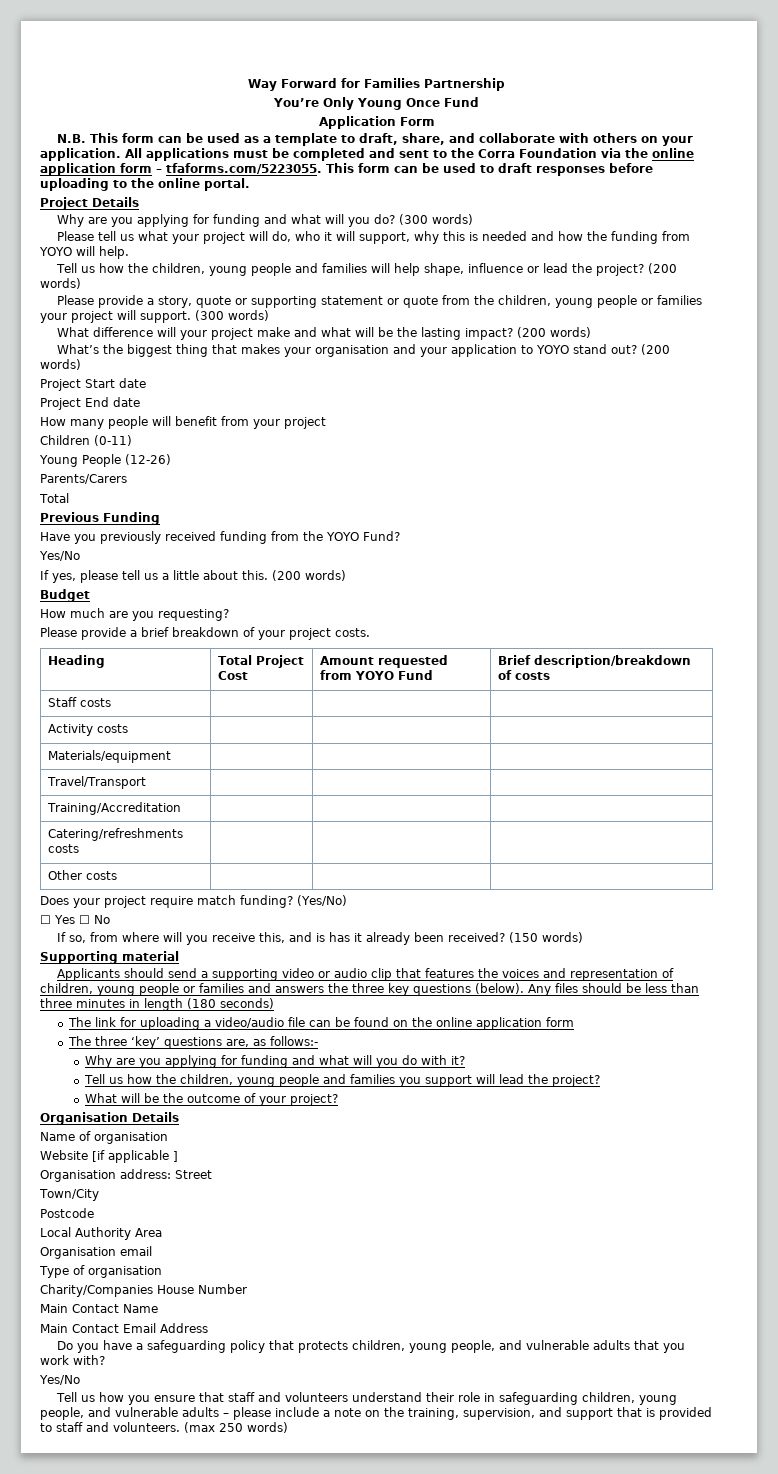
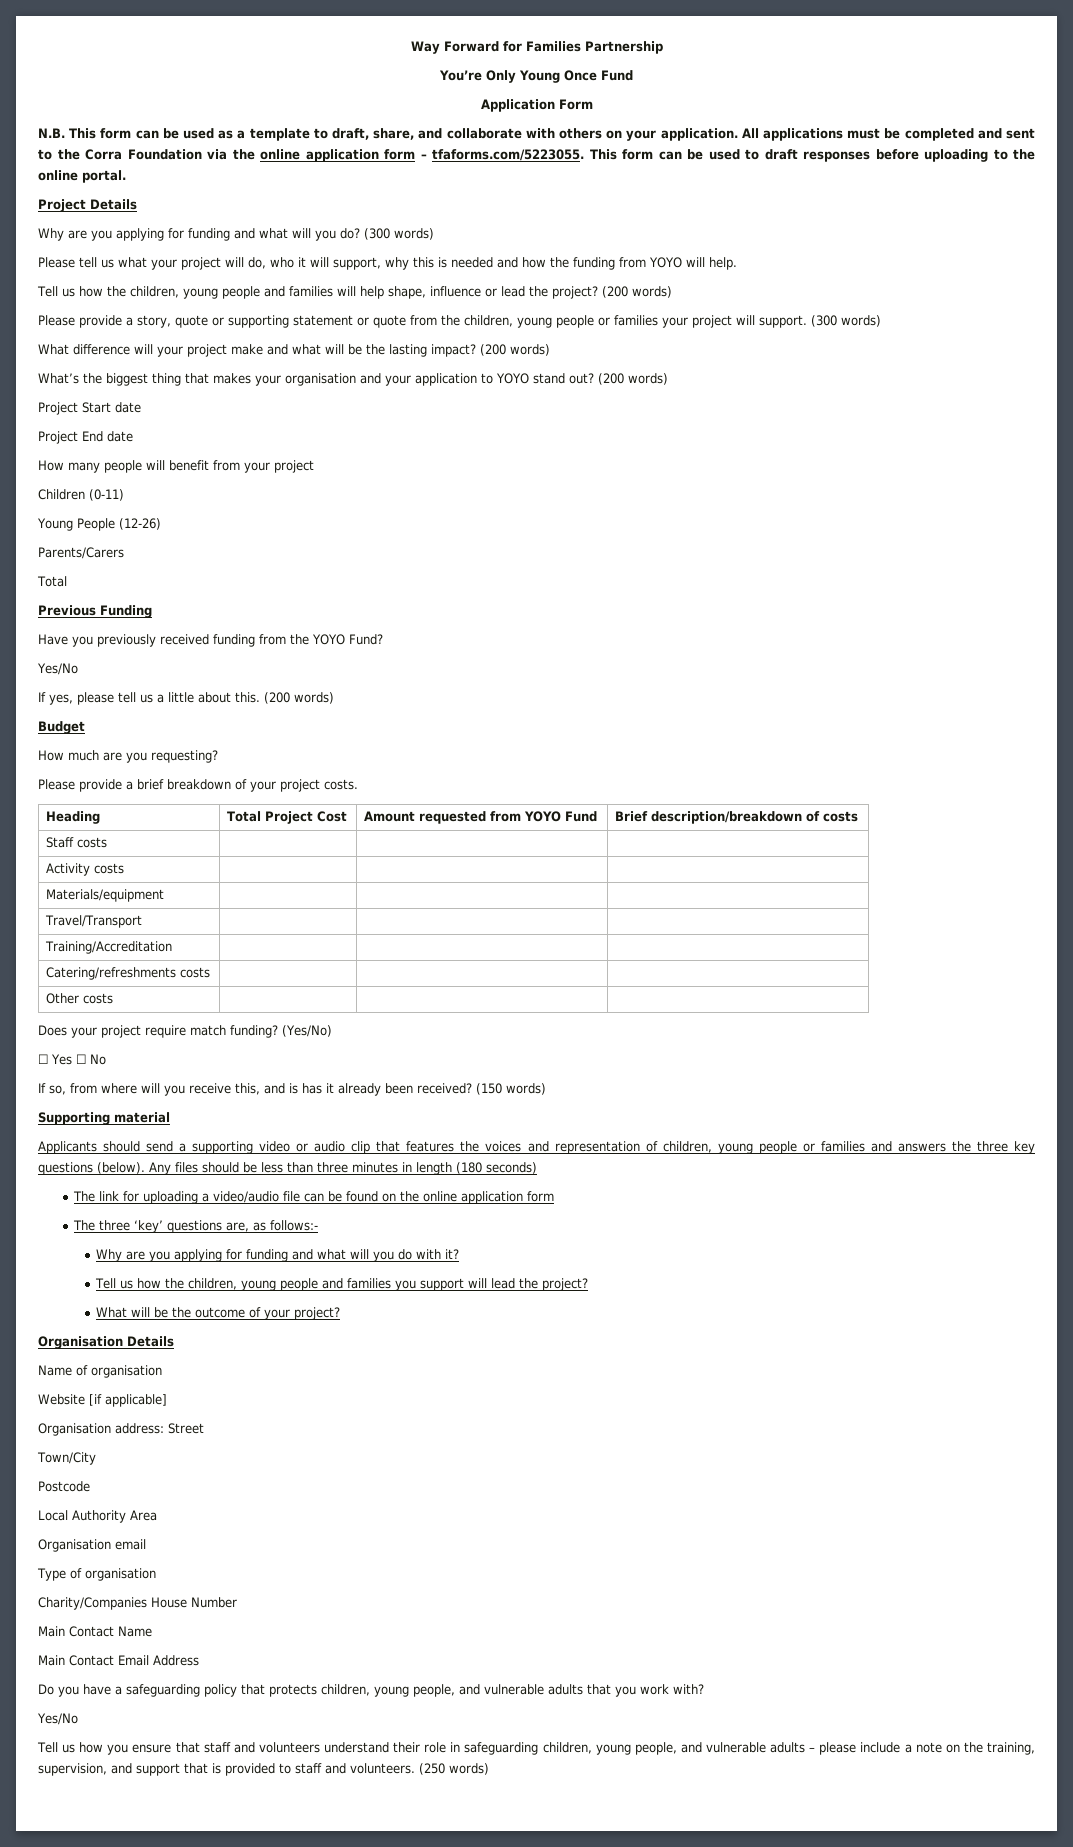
- Website [if applicable ]
+ Website [if applicable]
- (max 250 words)
+ (250 words)

